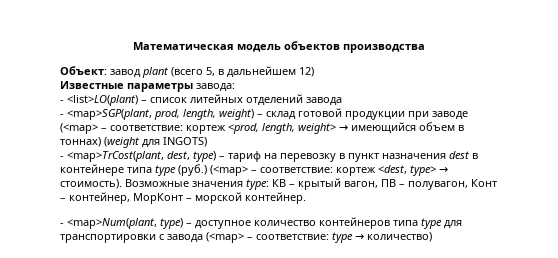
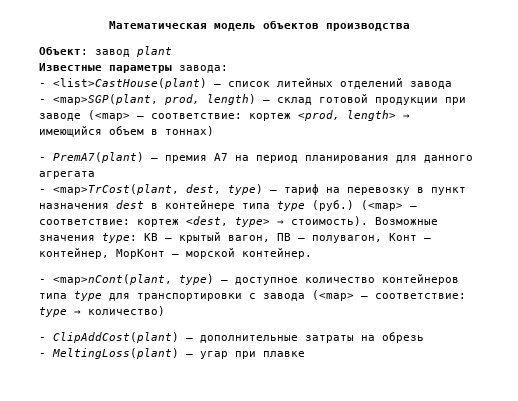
- Объект: завод plant (всего 5, в дальнейшем 12)
+ Объект: завод plant
- - <list>LO(plant) – список литейных отделений завода
+ - <list>CastHouse(plant) – список литейных отделений завода
- - <map>SGP(plant, prod, length, weight) – склад готовой продукции при заводе (<map> – соответствие: кортеж <prod, length, weight> → имеющийся объем в тоннах) (weight для INGOTS)
+ - <map>SGP(plant, prod, length) – склад готовой продукции при заводе (<map> – соответствие: кортеж <prod, length> → имеющийся объем в тоннах)
+ - PremA7(plant) – премия A7 на период планирования для данного агрегата
- - <map>Num(plant, type) – доступное количество контейнеров типа type для транспортировки с завода (<map> – соответствие: type → количество)
+ - <map>nCont(plant, type) – доступное количество контейнеров типа type для транспортировки с завода (<map> – соответствие: type → количество)
+ - ClipAddCost(plant) – дополнительные затраты на обрезь
+ - MeltingLoss(plant) – угар при плавке

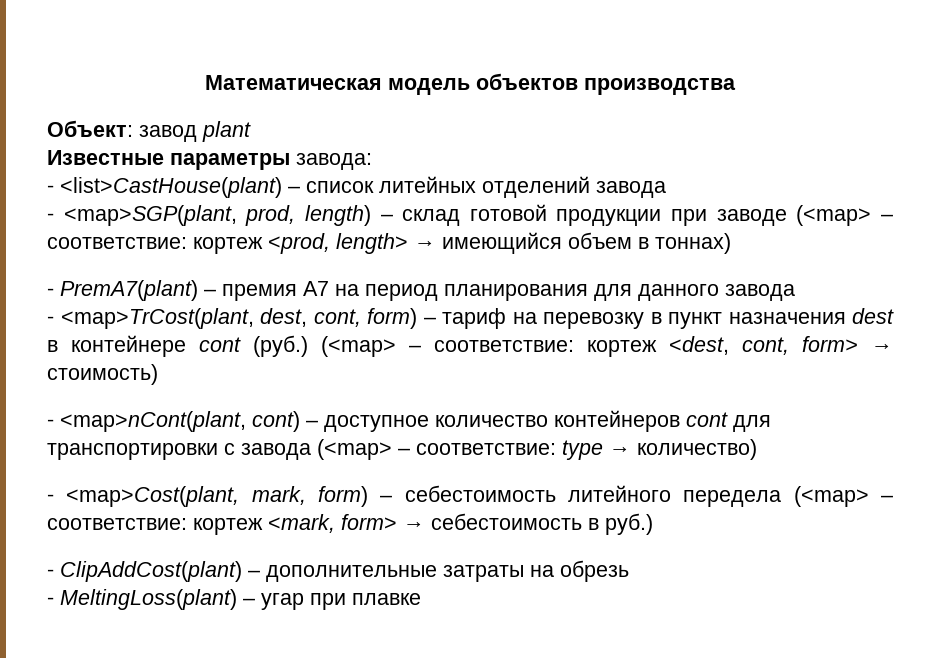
- - PremA7(plant) – премия A7 на период планирования для данного агрегата
+ - PremA7(plant) – премия A7 на период планирования для данного завода
- - <map>TrCost(plant, dest, type) – тариф на перевозку в пункт назначения dest в контейнере типа type (руб.) (<map> – соответствие: кортеж <dest, type> → стоимость). Возможные значения type: КВ – крытый вагон, ПВ – полувагон, Конт – контейнер, МорКонт – морской контейнер.
+ - <map>TrCost(plant, dest, cont, form) – тариф на перевозку в пункт назначения dest в контейнере cont (руб.) (<map> – соответствие: кортеж <dest, cont, form> → стоимость)
- - <map>nCont(plant, type) – доступное количество контейнеров типа type для транспортировки с завода (<map> – соответствие: type → количество)
+ - <map>nCont(plant, cont) – доступное количество контейнеров cont для транспортировки с завода (<map> – соответствие: type → количество)
+ - <map>Cost(plant, mark, form) – себестоимость литейного передела (<map> – соответствие: кортеж <mark, form> → себестоимость в руб.)

